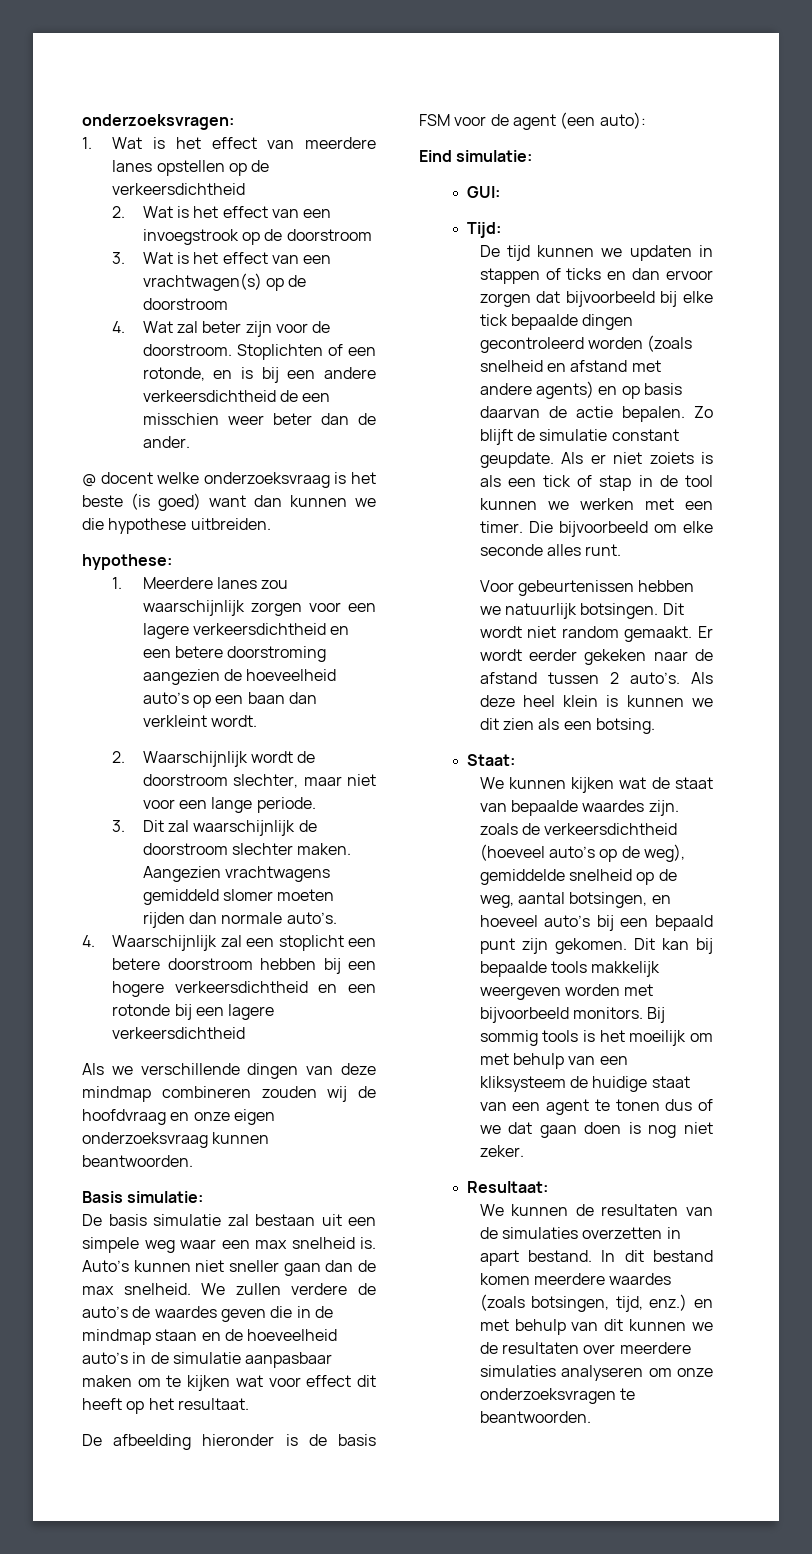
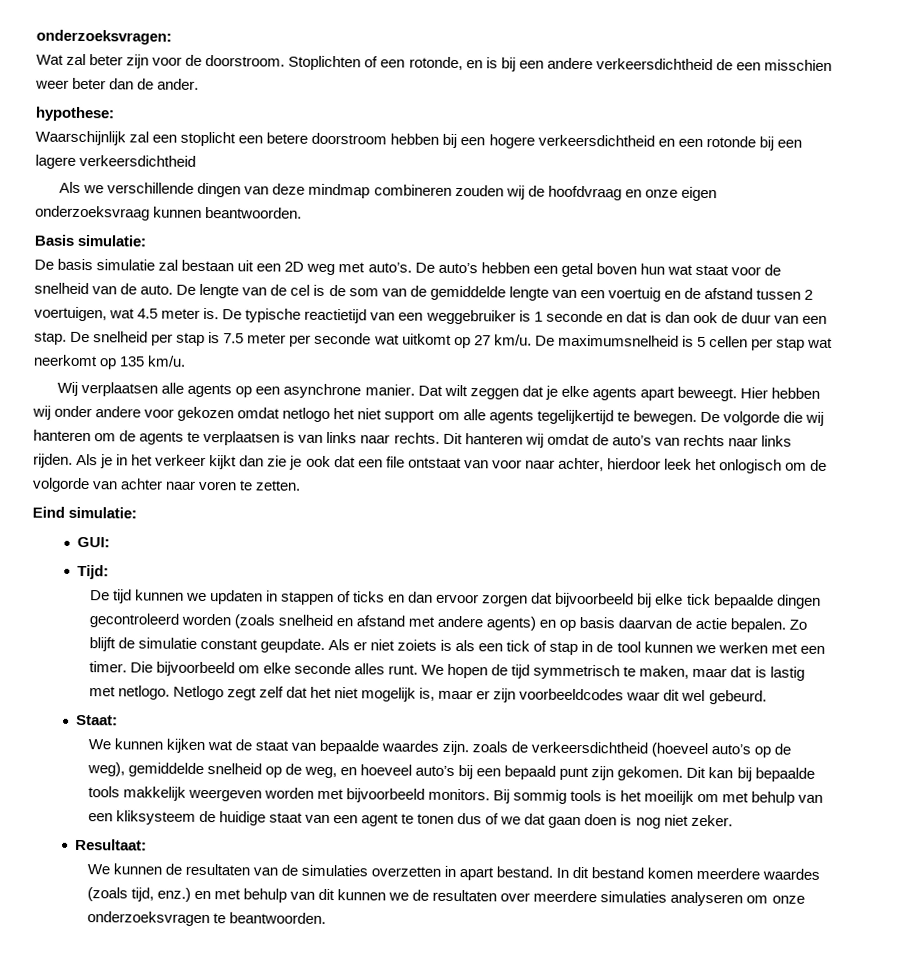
- 1. Wat is het effect van meerdere lanes opstellen op de verkeersdichtheid
- 2. Wat is het effect van een invoegstrook op de doorstroom
- 3. Wat is het effect van een vrachtwagen(s) op de doorstroom
- 4. Wat zal beter zijn voor de doorstroom.
+ Wat zal beter zijn voor de doorstroom.
- @ docent welke onderzoeksvraag is het beste (is goed) want dan kunnen we die hypothese uitbreiden.
  hypothese:
- 1. Meerdere lanes zou waarschijnlijk zorgen voor een lagere verkeersdichtheid en een betere doorstroming aangezien de hoeveelheid auto’s op een baan dan verkleint wordt.
- 2. Waarschijnlijk wordt de doorstroom slechter, maar niet voor een lange periode.
- 3. Dit zal waarschijnlijk de doorstroom slechter maken. Aangezien vrachtwagens gemiddeld slomer moeten rijden dan normale auto’s.
- 4. Waarschijnlijk zal een stoplicht een betere doorstroom hebben bij een hogere verkeersdichtheid en een rotonde bij een lagere verkeersdichtheid
+ Waarschijnlijk zal een stoplicht een betere doorstroom hebben bij een hogere verkeersdichtheid en een rotonde bij een lagere verkeersdichtheid
- De basis simulatie zal bestaan uit een simpele weg waar een max snelheid is. Auto’s kunnen niet sneller gaan dan de max snelheid. We zullen verdere de auto’s de waardes geven die in de mindmap staan en de hoeveelheid auto’s in de simulatie aanpasbaar maken om te kijken wat voor effect dit heeft op het resultaat.
- De afbeelding hieronder is de basis FSM voor de agent (een auto):
+ De basis simulatie zal bestaan uit een 2D weg met auto’s. De auto’s hebben een getal boven hun wat staat voor de snelheid van de auto. De lengte van de cel is de som van de gemiddelde lengte van een voertuig en de afstand tussen 2 voertuigen, wat 4.5 meter is. De typische reactietijd van een weggebruiker is 1 seconde en dat is dan ook de duur van een stap. De snelheid per stap is 7.5 meter per seconde wat uitkomt op 27 km/u. De maximumsnelheid is 5 cellen per stap wat neerkomt op 135 km/u.
+ Wij verplaatsen alle agents op een asynchrone manier. Dat wilt zeggen dat je elke agents apart beweegt. Hier hebben wij onder andere voor gekozen omdat netlogo het niet support om alle agents tegelijkertijd te bewegen. De volgorde die wij hanteren om de agents te verplaatsen is van links naar rechts. Dit hanteren wij omdat de auto’s van rechts naar links rijden. Als je in het verkeer kijkt dan zie je ook dat een file ontstaat van voor naar achter, hierdoor leek het onlogisch om de volgorde van achter naar voren te zetten.
- Die bijvoorbeeld om elke seconde alles runt.
- Voor gebeurtenissen hebben we natuurlijk botsingen. Dit wordt niet random gemaakt. Er wordt eerder gekeken naar de afstand tussen 2 auto’s. Als deze heel klein is kunnen we dit zien als een botsing.
+ Die bijvoorbeeld om elke seconde alles runt. We hopen de tijd symmetrisch te maken, maar dat is lastig met netlogo. Netlogo zegt zelf dat het niet mogelijk is, maar er zijn voorbeeldcodes waar dit wel gebeurd.
- We kunnen kijken wat de staat van bepaalde waardes zijn. zoals de verkeersdichtheid (hoeveel auto’s op de weg), gemiddelde snelheid op de weg, aantal botsingen, en hoeveel auto’s bij een bepaald punt zijn gekomen.
+ We kunnen kijken wat de staat van bepaalde waardes zijn. zoals de verkeersdichtheid (hoeveel auto’s op de weg), gemiddelde snelheid op de weg, en hoeveel auto’s bij een bepaald punt zijn gekomen.
- In dit bestand komen meerdere waardes (zoals botsingen, tijd, enz.) en met behulp van dit kunnen we de resultaten over meerdere simulaties analyseren om onze onderzoeksvragen te beantwoorden.
+ In dit bestand komen meerdere waardes (zoals tijd, enz.) en met behulp van dit kunnen we de resultaten over meerdere simulaties analyseren om onze onderzoeksvragen te beantwoorden.

